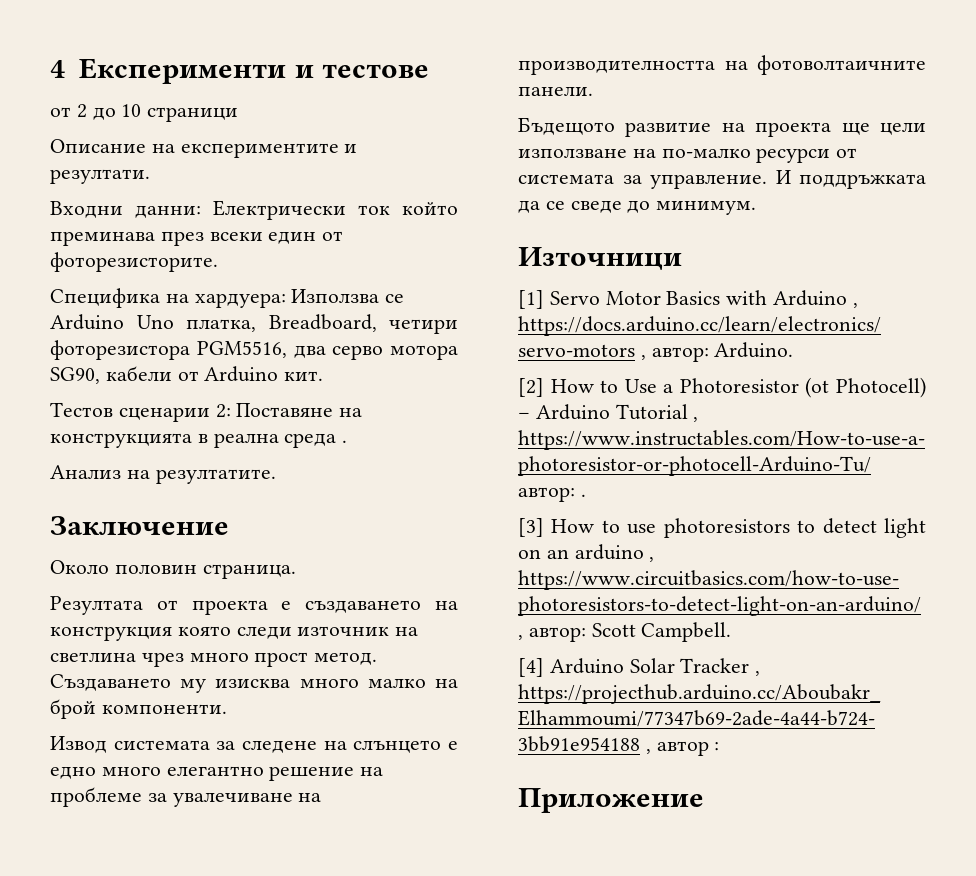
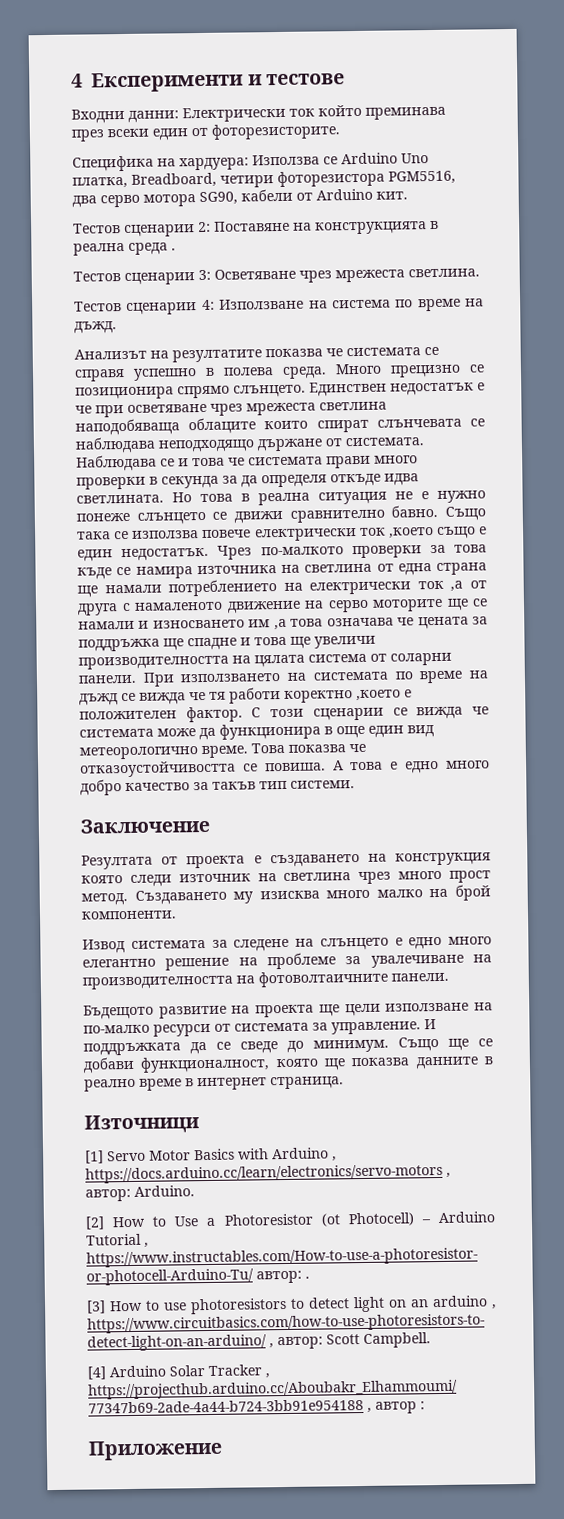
- от 2 до 10 страници
- Описание на експериментите и резултати.
- Анализ на резултатите.
+ Тестов сценарии 3: Осветяване чрез мрежеста светлина.
+ Тестов сценарии 4: Използване на система по време на дъжд.
+ Анализът на резултатите показва че системата се справя успешно в полева среда. Много прецизно се позиционира спрямо слънцето. Единствен недостатък е че при осветяване чрез мрежеста светлина наподобяваща облаците които спират слънчевата се наблюдава неподходящо държане от системата. Наблюдава се и това че системата прави много проверки в секунда за да определя откъде идва светлината. Но това в реална ситуация не е нужно понеже слънцето се движи сравнително бавно. Също така се използва повече електрически ток ,което също е един недостатък. Чрез по-малкото проверки за това къде се намира източника на светлина от една страна ще намали потреблението на електрически ток ,а от друга с намаленото движение на серво моторите ще се намали и износването им ,а това означава че цената за поддръжка ще спадне и това ще увеличи производителността на цялата система от соларни панели. При използването на системата по време на дъжд се вижда че тя работи коректно ,което е положителен фактор. С този сценарии се вижда че системата може да функционира в още един вид метеорологично време. Това показва че отказоустойчивостта се повиша. А това е едно много добро качество за такъв тип системи.
  Заключение
- Около половин страница.
+ Също ще се добави функционалност, която ще показва данните в реално време в интернет страница.

